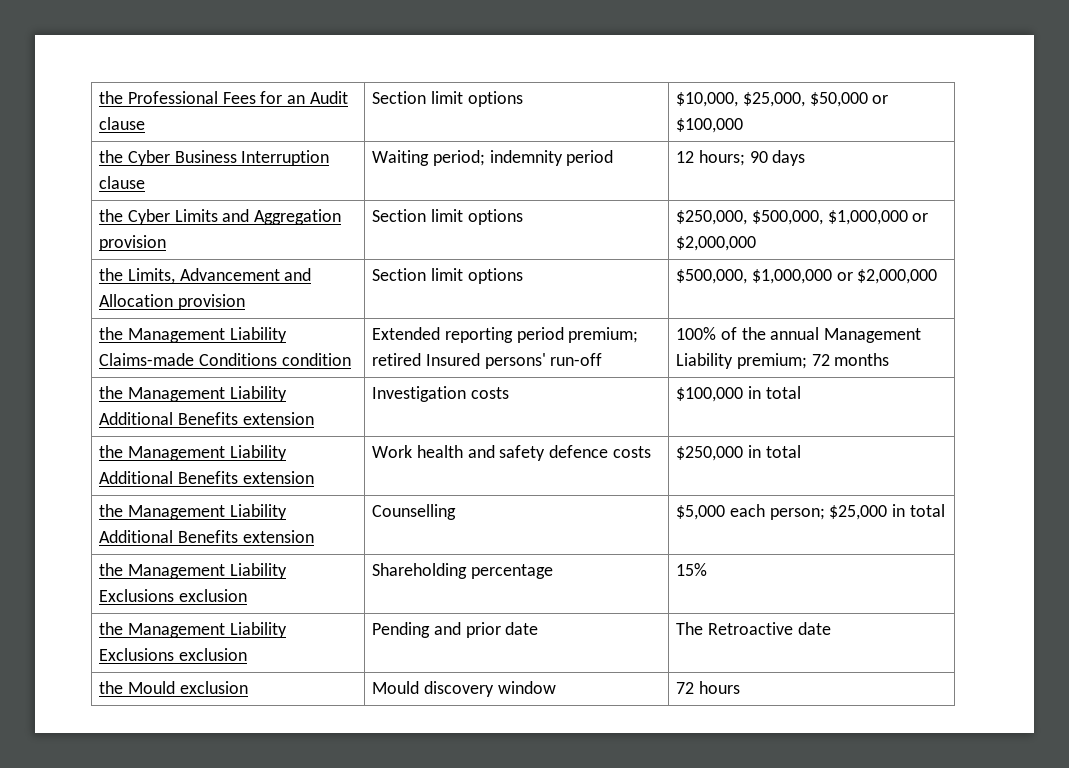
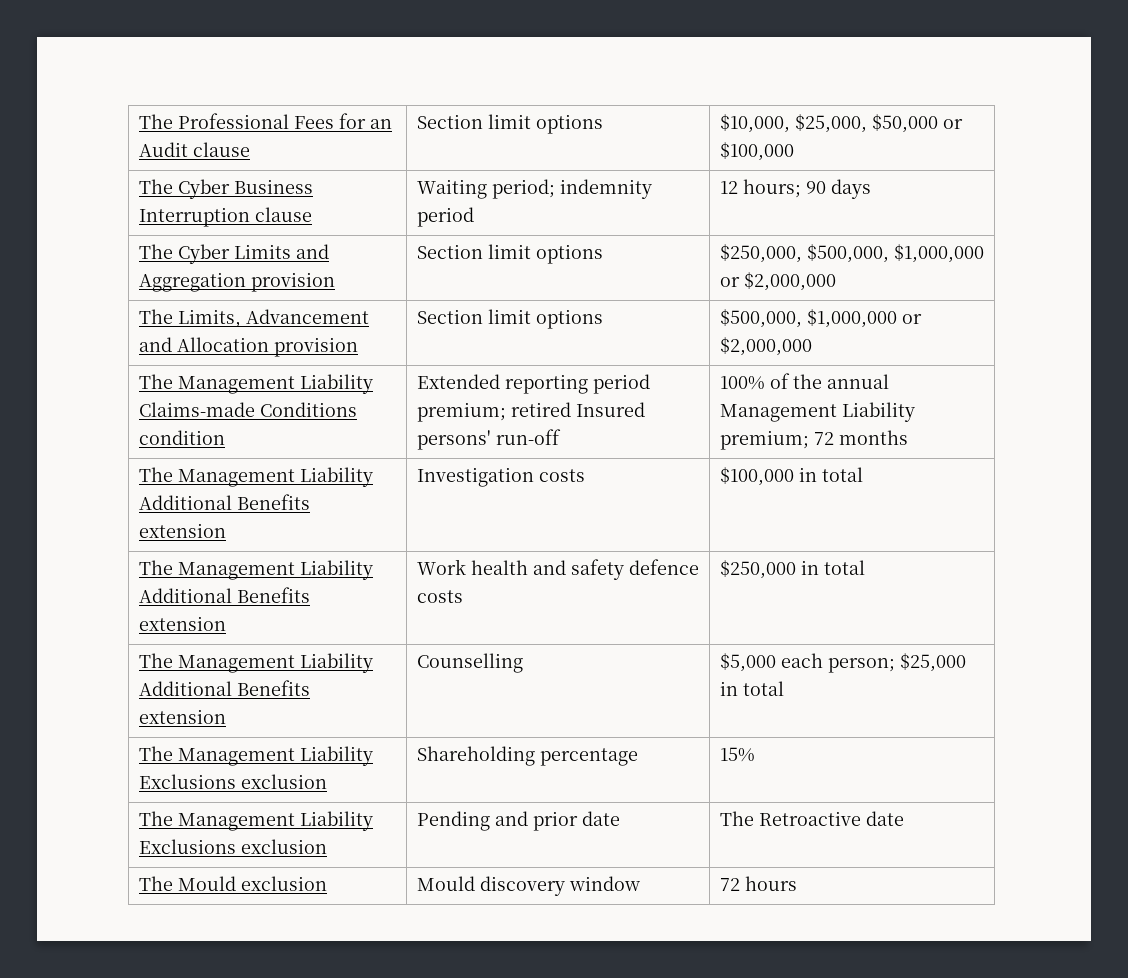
- the Professional Fees for an Audit clause | Section limit options | $10,000, $25,000, $50,000 or $100,000
+ The Professional Fees for an Audit clause | Section limit options | $10,000, $25,000, $50,000 or $100,000
- the Cyber Business Interruption clause | Waiting period; indemnity period | 12 hours; 90 days
+ The Cyber Business Interruption clause | Waiting period; indemnity period | 12 hours; 90 days
- the Cyber Limits and Aggregation provision | Section limit options | $250,000, $500,000, $1,000,000 or $2,000,000
+ The Cyber Limits and Aggregation provision | Section limit options | $250,000, $500,000, $1,000,000 or $2,000,000
- the Limits, Advancement and Allocation provision | Section limit options | $500,000, $1,000,000 or $2,000,000
+ The Limits, Advancement and Allocation provision | Section limit options | $500,000, $1,000,000 or $2,000,000
- the Management Liability Claims-made Conditions condition | Extended reporting period premium; retired Insured persons' run-off | 100% of the annual Management Liability premium; 72 months
+ The Management Liability Claims-made Conditions condition | Extended reporting period premium; retired Insured persons' run-off | 100% of the annual Management Liability premium; 72 months
- the Management Liability Additional Benefits extension | Investigation costs | $100,000 in total
+ The Management Liability Additional Benefits extension | Investigation costs | $100,000 in total
- the Management Liability Additional Benefits extension | Work health and safety defence costs | $250,000 in total
+ The Management Liability Additional Benefits extension | Work health and safety defence costs | $250,000 in total
- the Management Liability Additional Benefits extension | Counselling | $5,000 each person; $25,000 in total
+ The Management Liability Additional Benefits extension | Counselling | $5,000 each person; $25,000 in total
- the Management Liability Exclusions exclusion | Shareholding percentage | 15%
+ The Management Liability Exclusions exclusion | Shareholding percentage | 15%
- the Management Liability Exclusions exclusion | Pending and prior date | The Retroactive date
+ The Management Liability Exclusions exclusion | Pending and prior date | The Retroactive date
- the Mould exclusion | Mould discovery window | 72 hours
+ The Mould exclusion | Mould discovery window | 72 hours

